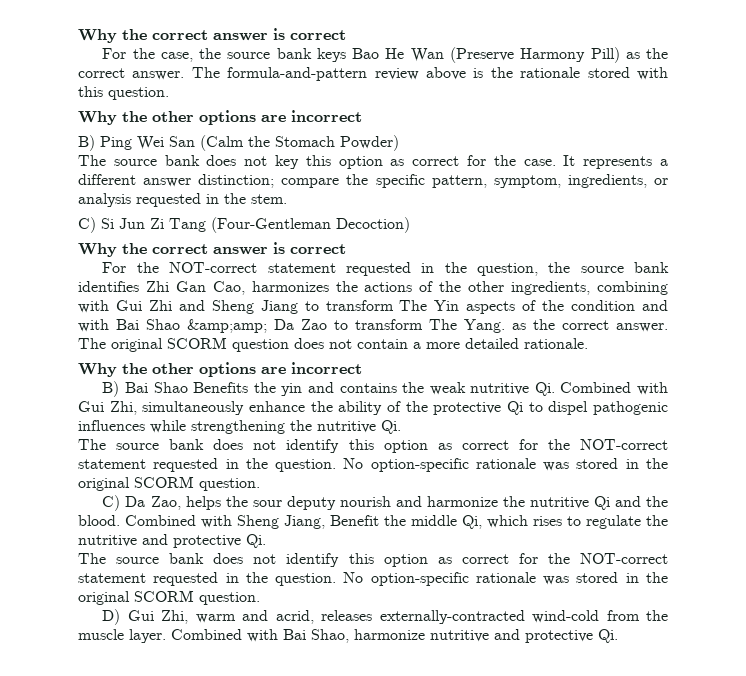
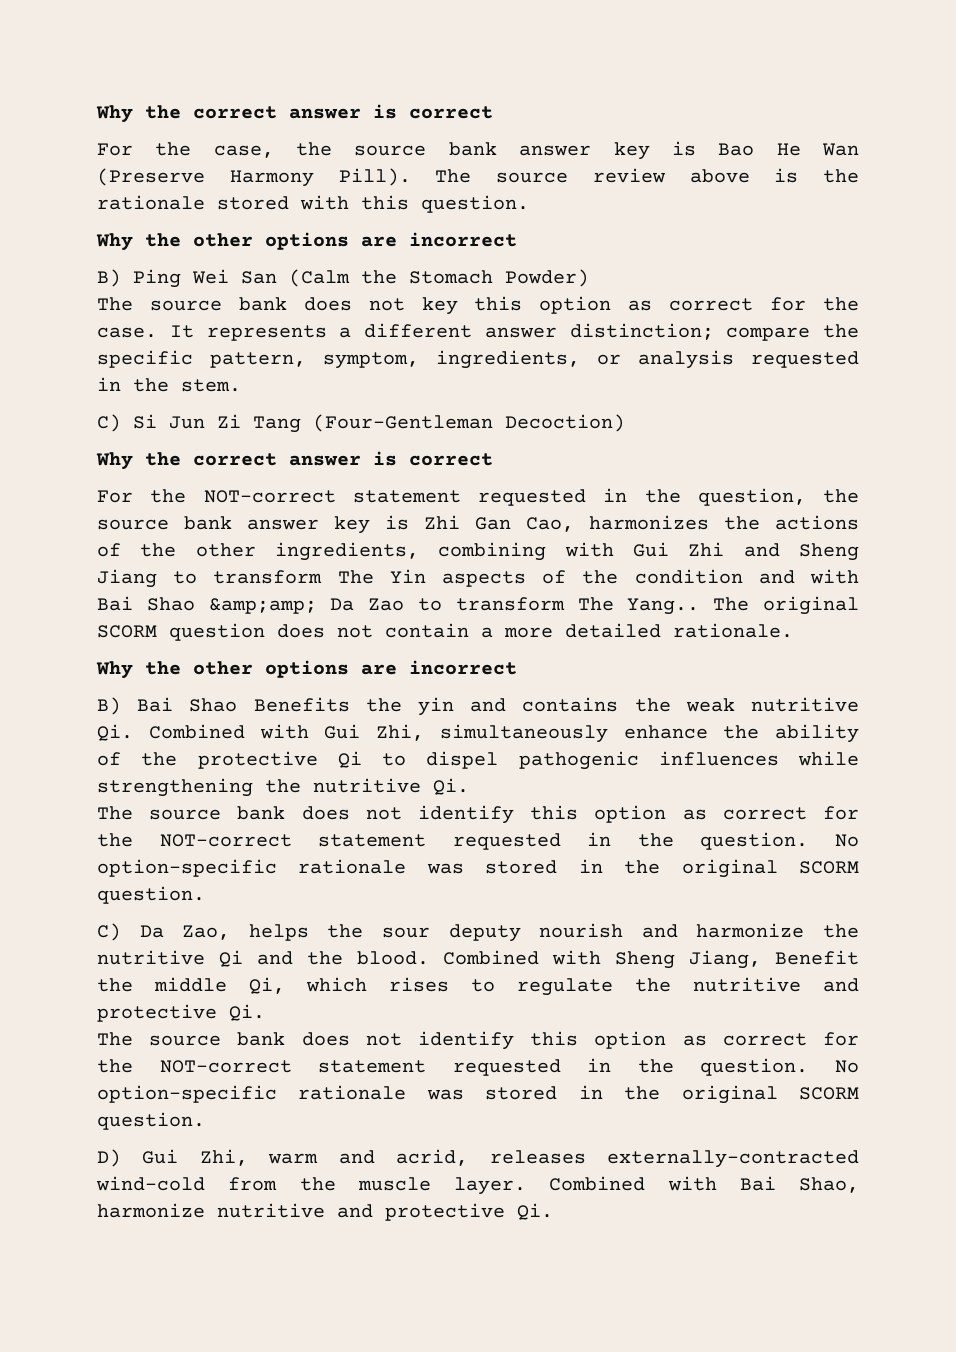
- For the case, the source bank keys Bao He Wan (Preserve Harmony Pill) as the correct answer. The formula-and-pattern review above is the rationale stored with this question.
+ For the case, the source bank answer key is Bao He Wan (Preserve Harmony Pill). The source review above is the rationale stored with this question.
- For the NOT-correct statement requested in the question, the source bank identifies Zhi Gan Cao, harmonizes the actions of the other ingredients, combining with Gui Zhi and Sheng Jiang to transform The Yin aspects of the condition and with Bai Shao &amp;amp; Da Zao to transform The Yang. as the correct answer.
+ For the NOT-correct statement requested in the question, the source bank answer key is Zhi Gan Cao, harmonizes the actions of the other ingredients, combining with Gui Zhi and Sheng Jiang to transform The Yin aspects of the condition and with Bai Shao &amp;amp; Da Zao to transform The Yang..

